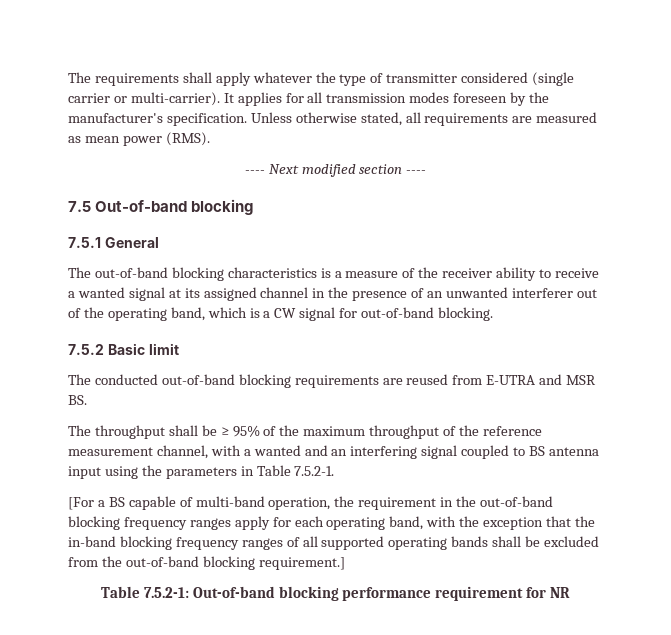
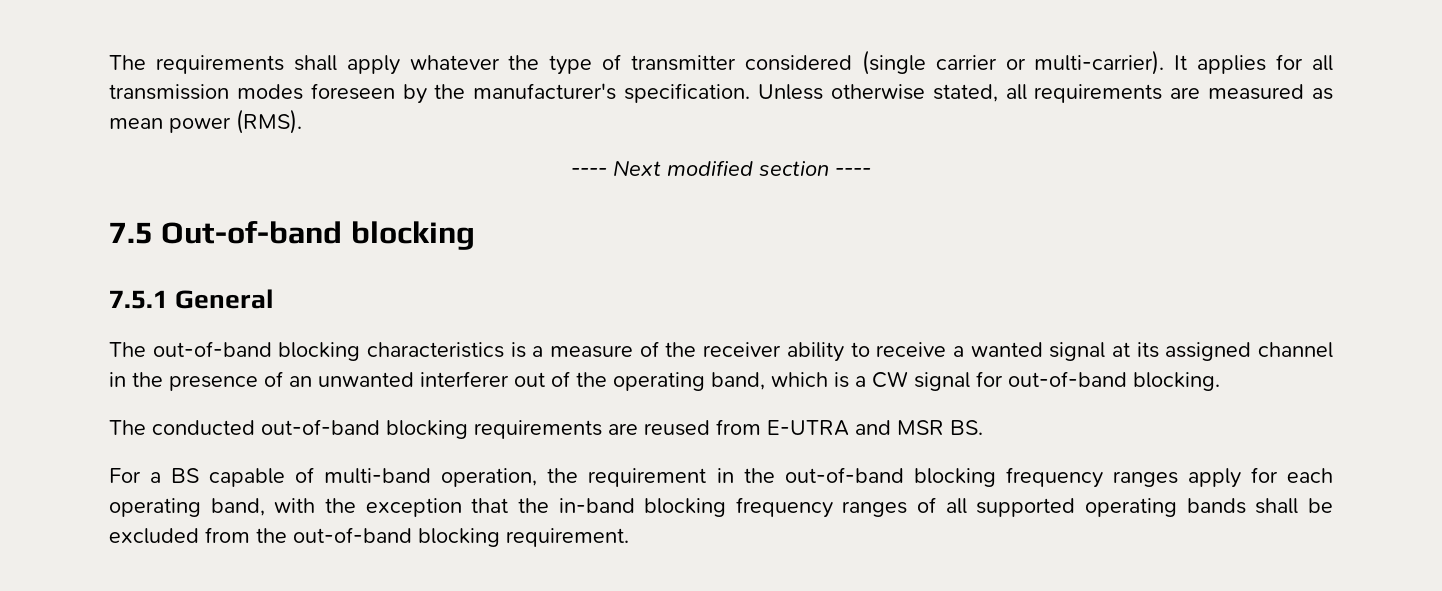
- 7.5.2 Basic limit
- The throughput shall be ≥ 95% of the maximum throughput of the reference measurement channel, with a wanted and an interfering signal coupled to BS antenna input using the parameters in Table 7.5.2-1.
- [For a BS capable of multi-band operation, the requirement in the out-of-band blocking frequency ranges apply for each operating band, with the exception that the in-band blocking frequency ranges of all supported operating bands shall be excluded from the out-of-band blocking requirement.]
- Table 7.5.2-1: Out-of-band blocking performance requirement for NR
+ For a BS capable of multi-band operation, the requirement in the out-of-band blocking frequency ranges apply for each operating band, with the exception that the in-band blocking frequency ranges of all supported operating bands shall be excluded from the out-of-band blocking requirement.

